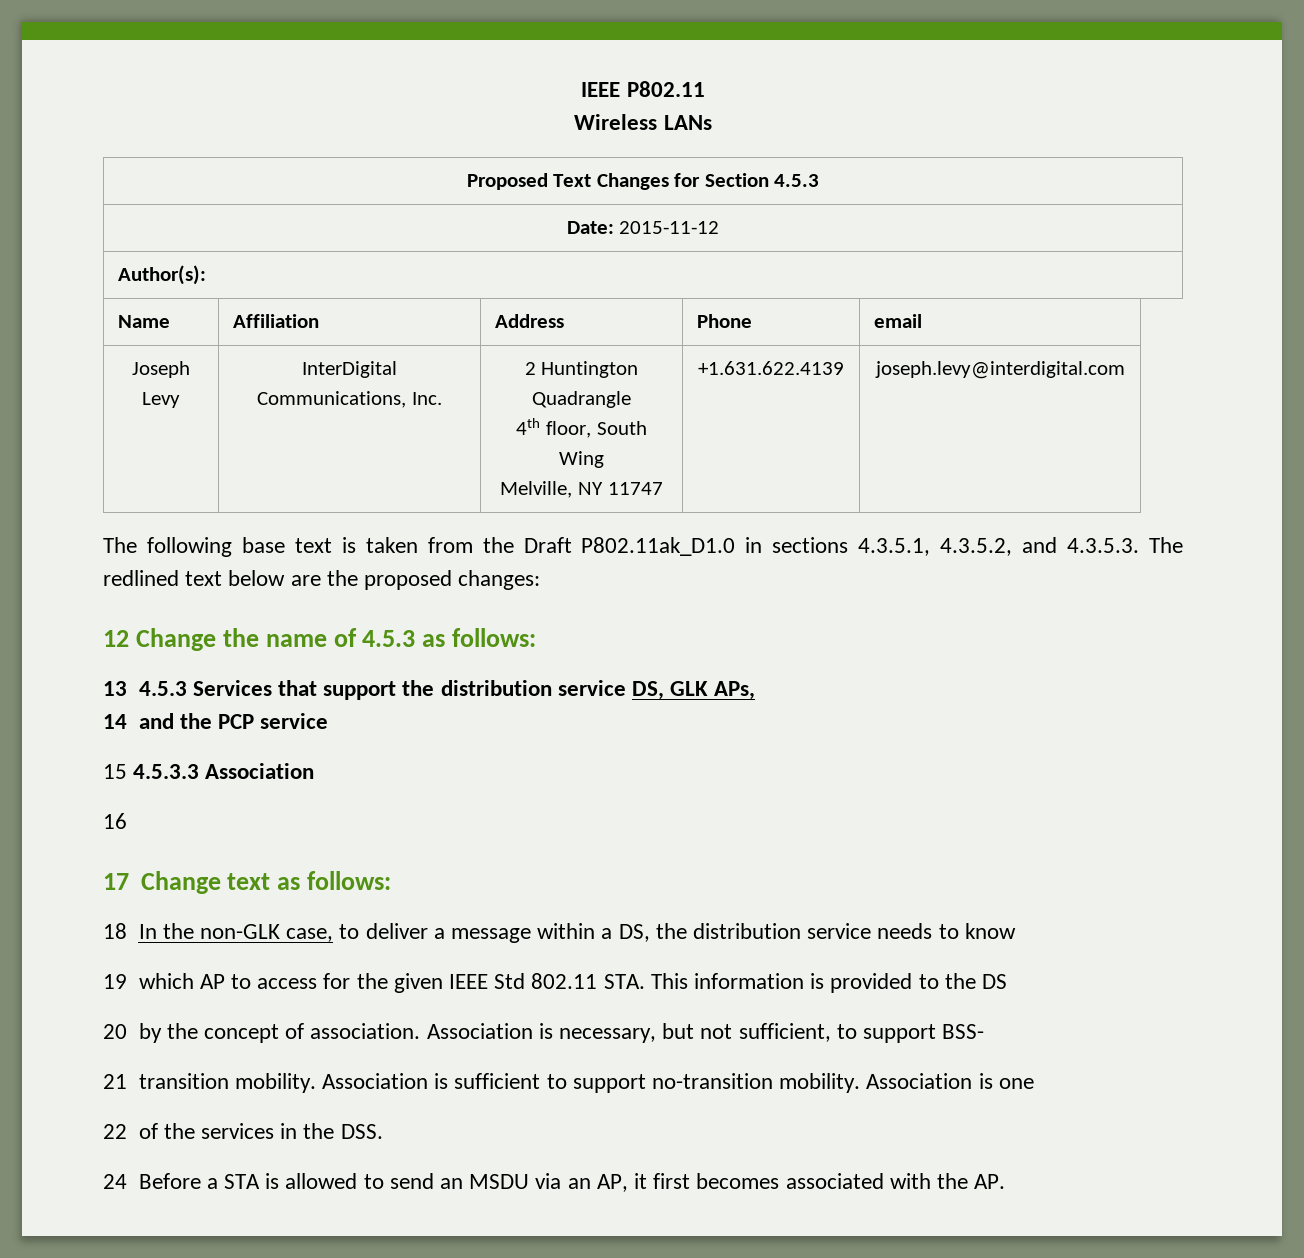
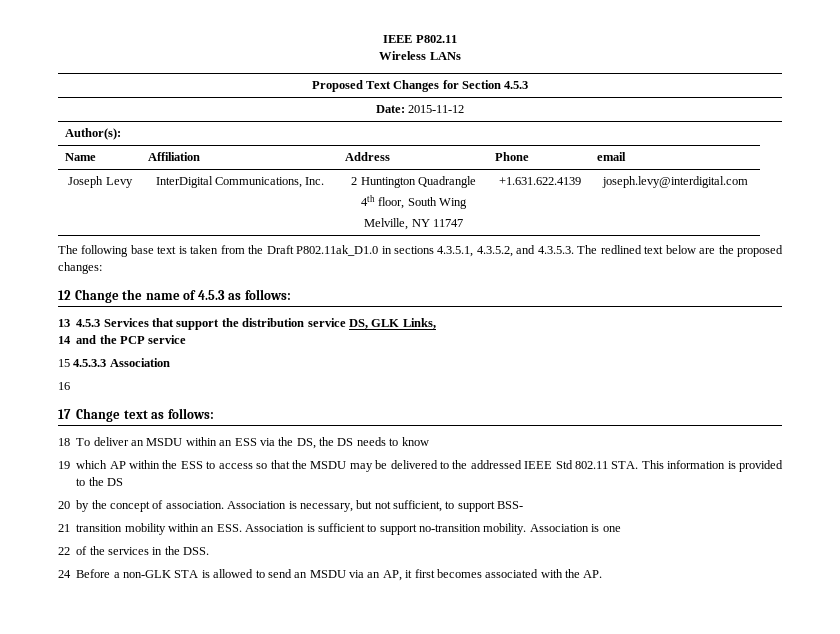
- 13 4.5.3 Services that support the distribution service DS, GLK APs,
+ 13 4.5.3 Services that support the distribution service DS, GLK Links,
- 18 In the non-GLK case, to deliver a message within a DS, the distribution service needs to know
+ 18 To deliver an MSDU within an ESS via the DS, the DS needs to know
- 19 which AP to access for the given IEEE Std 802.11 STA. This information is provided to the DS
+ 19 which AP within the ESS to access so that the MSDU may be delivered to the addressed IEEE Std 802.11 STA. This information is provided to the DS
- 21 transition mobility. Association is sufficient to support no-transition mobility.
+ 21 transition mobility within an ESS. Association is sufficient to support no-transition mobility.
- 24 Before a STA is allowed to send an MSDU via an AP, it first becomes associated with the AP.
+ 24 Before a non-GLK STA is allowed to send an MSDU via an AP, it first becomes associated with the AP.

